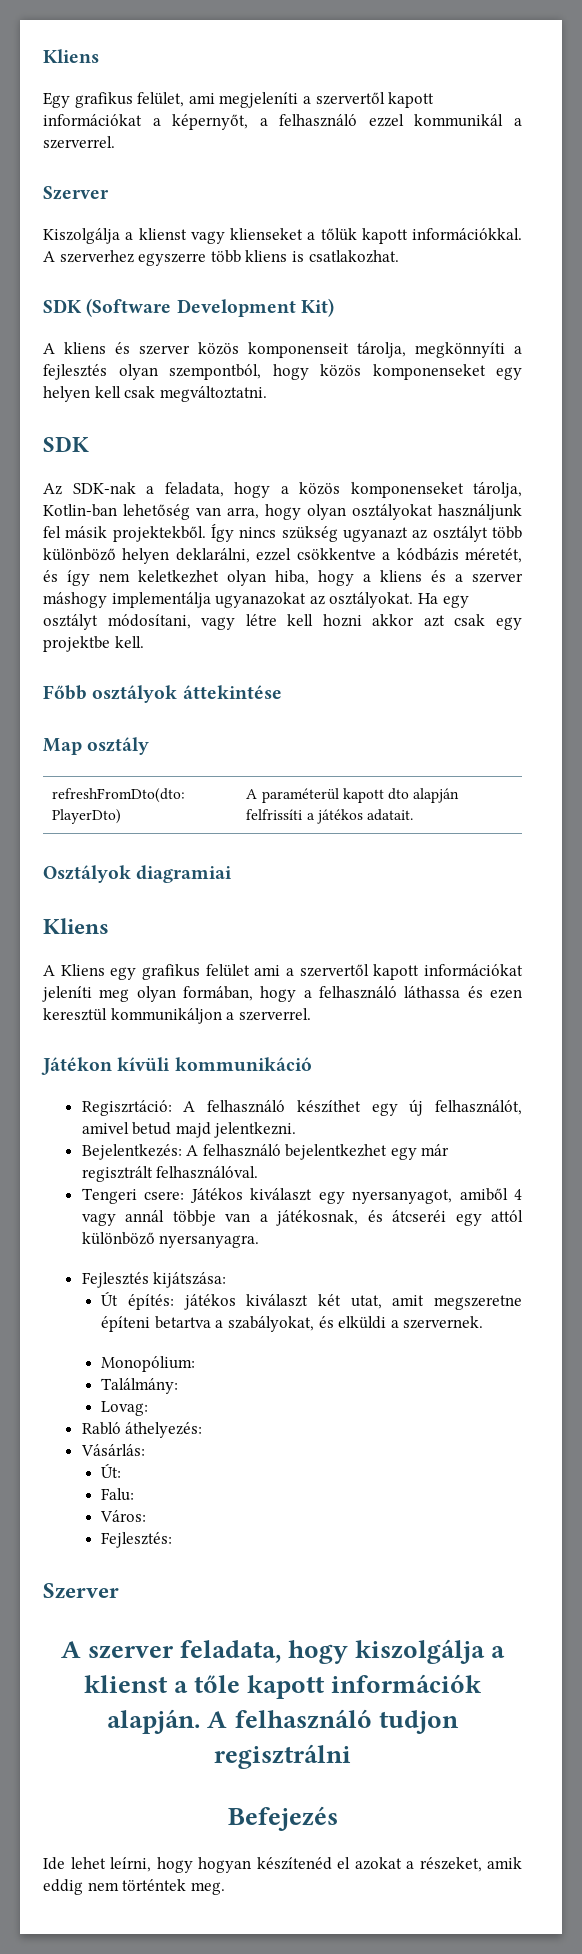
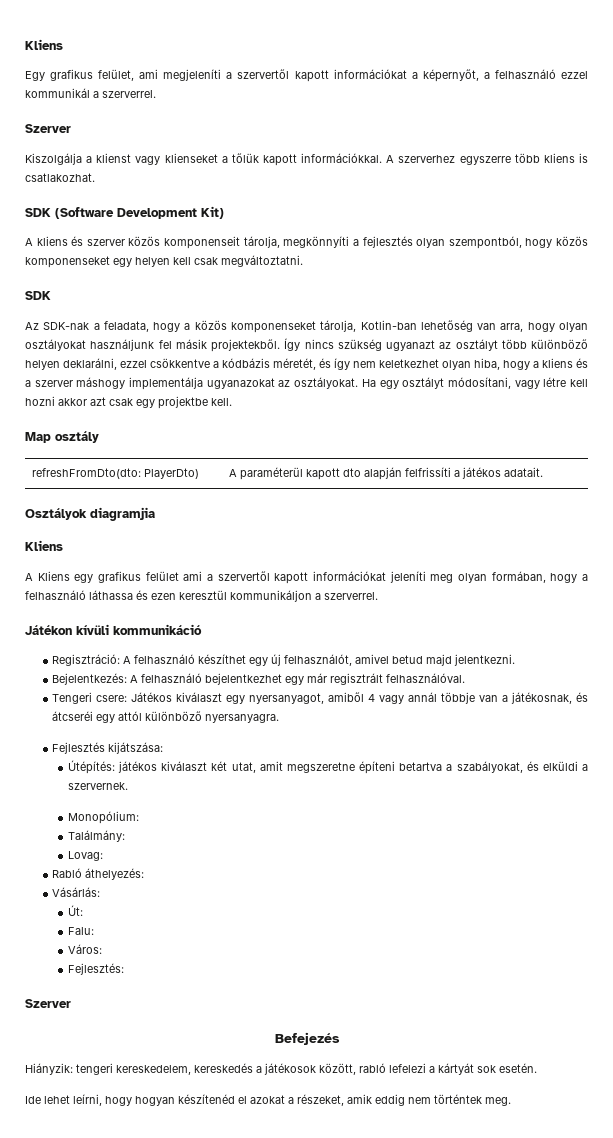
- Főbb osztályok áttekintése
- Osztályok diagramiai
+ Osztályok diagramjia
- Regiszrtáció: A felhasználó készíthet egy új felhasználót, amivel betud majd jelentkezni.
+ Regisztráció: A felhasználó készíthet egy új felhasználót, amivel betud majd jelentkezni.
- Út építés: játékos kiválaszt két utat, amit megszeretne építeni betartva a szabályokat, és elküldi a szervernek.
+ Útépítés: játékos kiválaszt két utat, amit megszeretne építeni betartva a szabályokat, és elküldi a szervernek.
- A szerver feladata, hogy kiszolgálja a klienst a tőle kapott információk alapján. A felhasználó tudjon regisztrálni
  Befejezés
+ Hiányzik: tengeri kereskedelem, kereskedés a játékosok között, rabló lefelezi a kártyát sok esetén.

